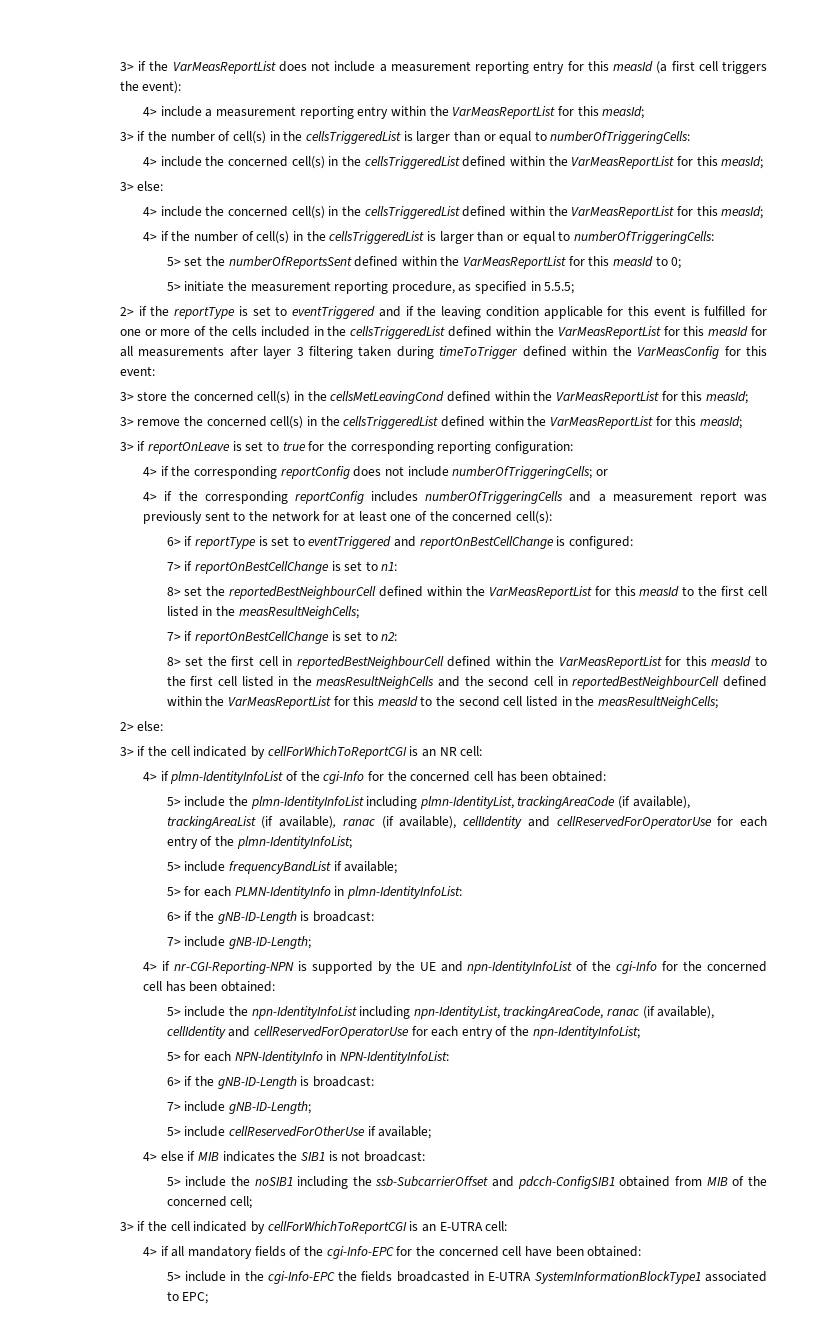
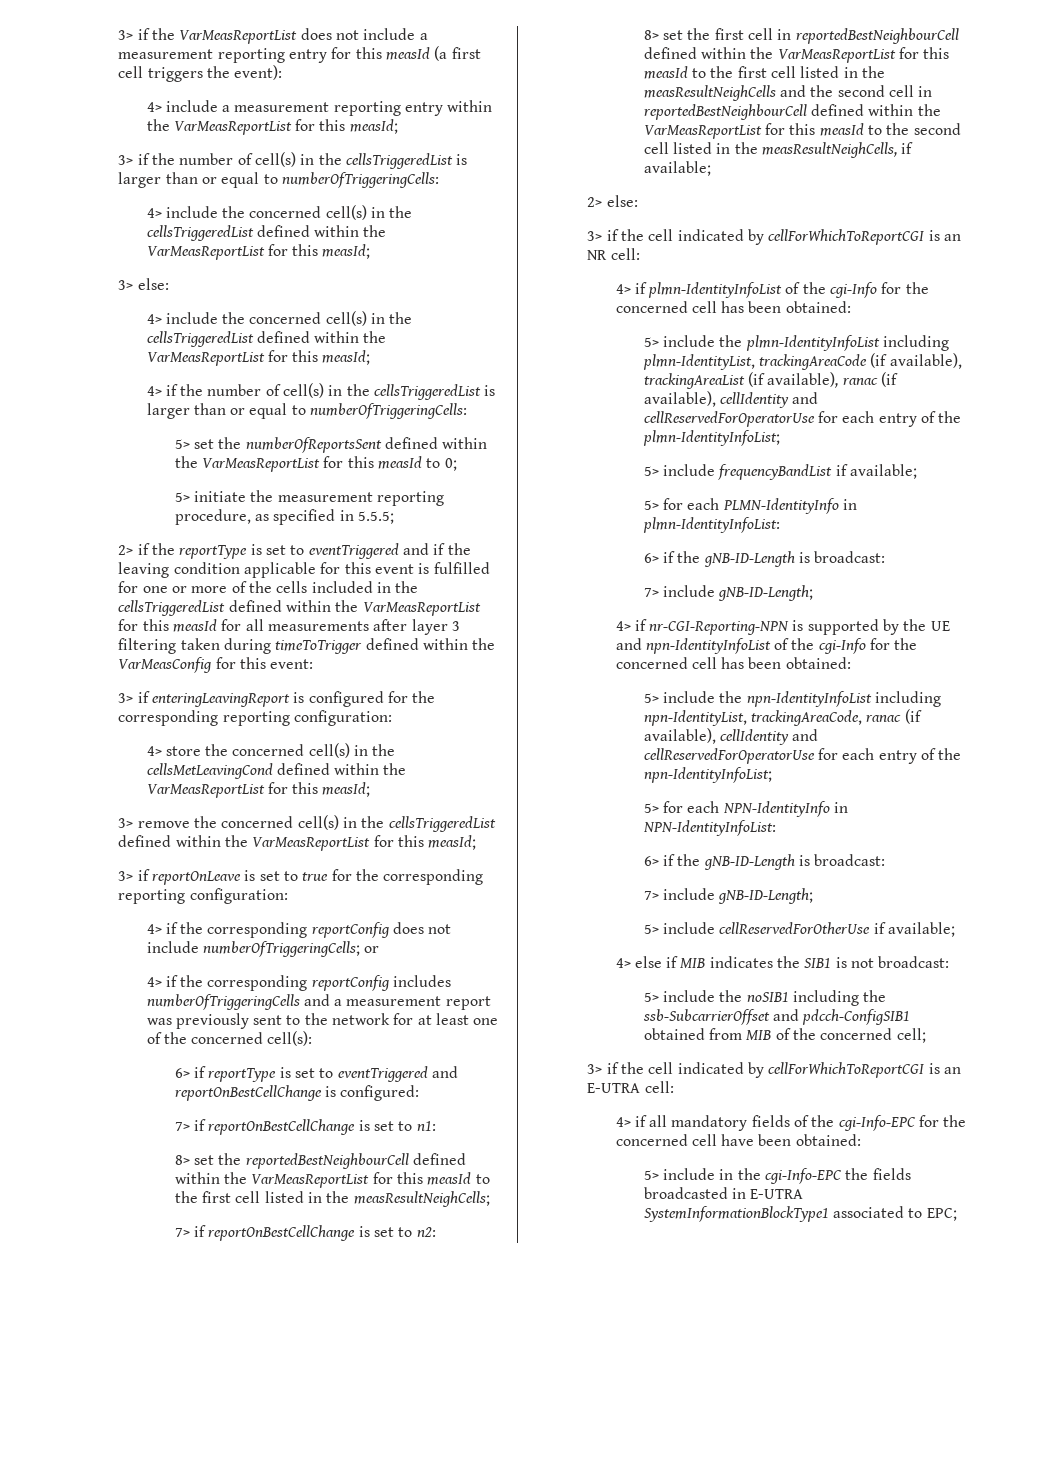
- 3> store the concerned cell(s) in the cellsMetLeavingCond defined within the VarMeasReportList for this measId;
+ 3> if enteringLeavingReport is configured for the corresponding reporting configuration:
+ 4> store the concerned cell(s) in the cellsMetLeavingCond defined within the VarMeasReportList for this measId;
- 8> set the first cell in reportedBestNeighbourCell defined within the VarMeasReportList for this measId to the first cell listed in the measResultNeighCells and the second cell in reportedBestNeighbourCell defined within the VarMeasReportList for this measId to the second cell listed in the measResultNeighCells;
+ 8> set the first cell in reportedBestNeighbourCell defined within the VarMeasReportList for this measId to the first cell listed in the measResultNeighCells and the second cell in reportedBestNeighbourCell defined within the VarMeasReportList for this measId to the second cell listed in the measResultNeighCells, if available;

